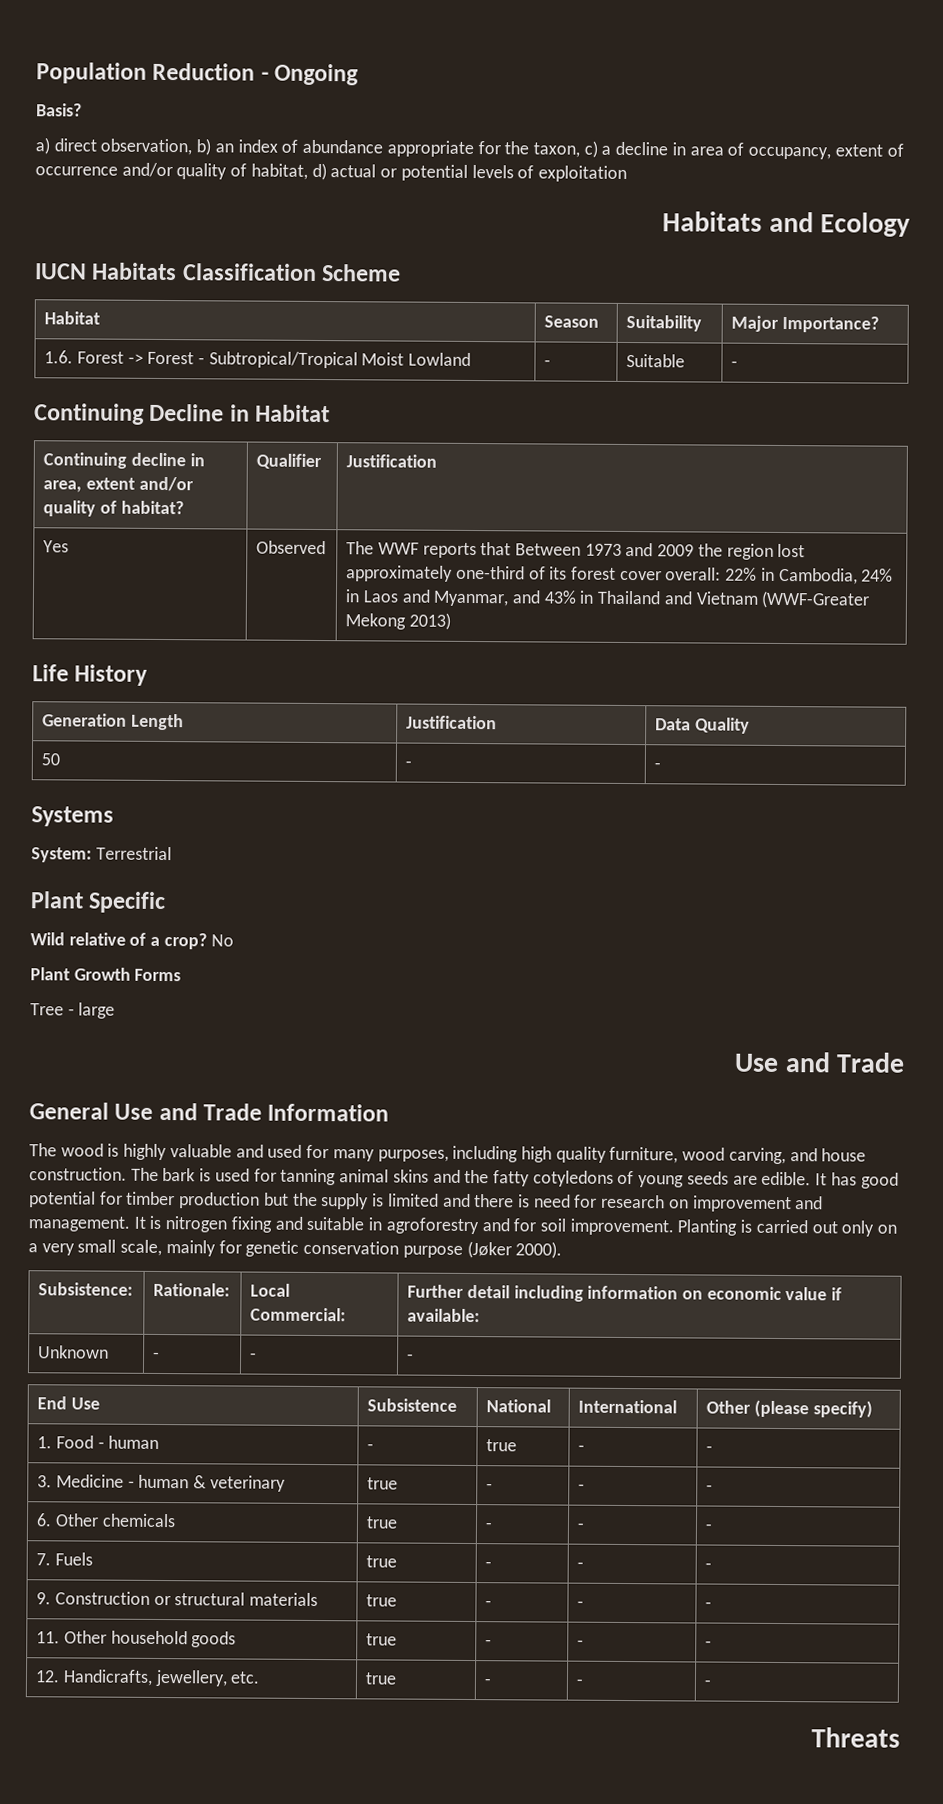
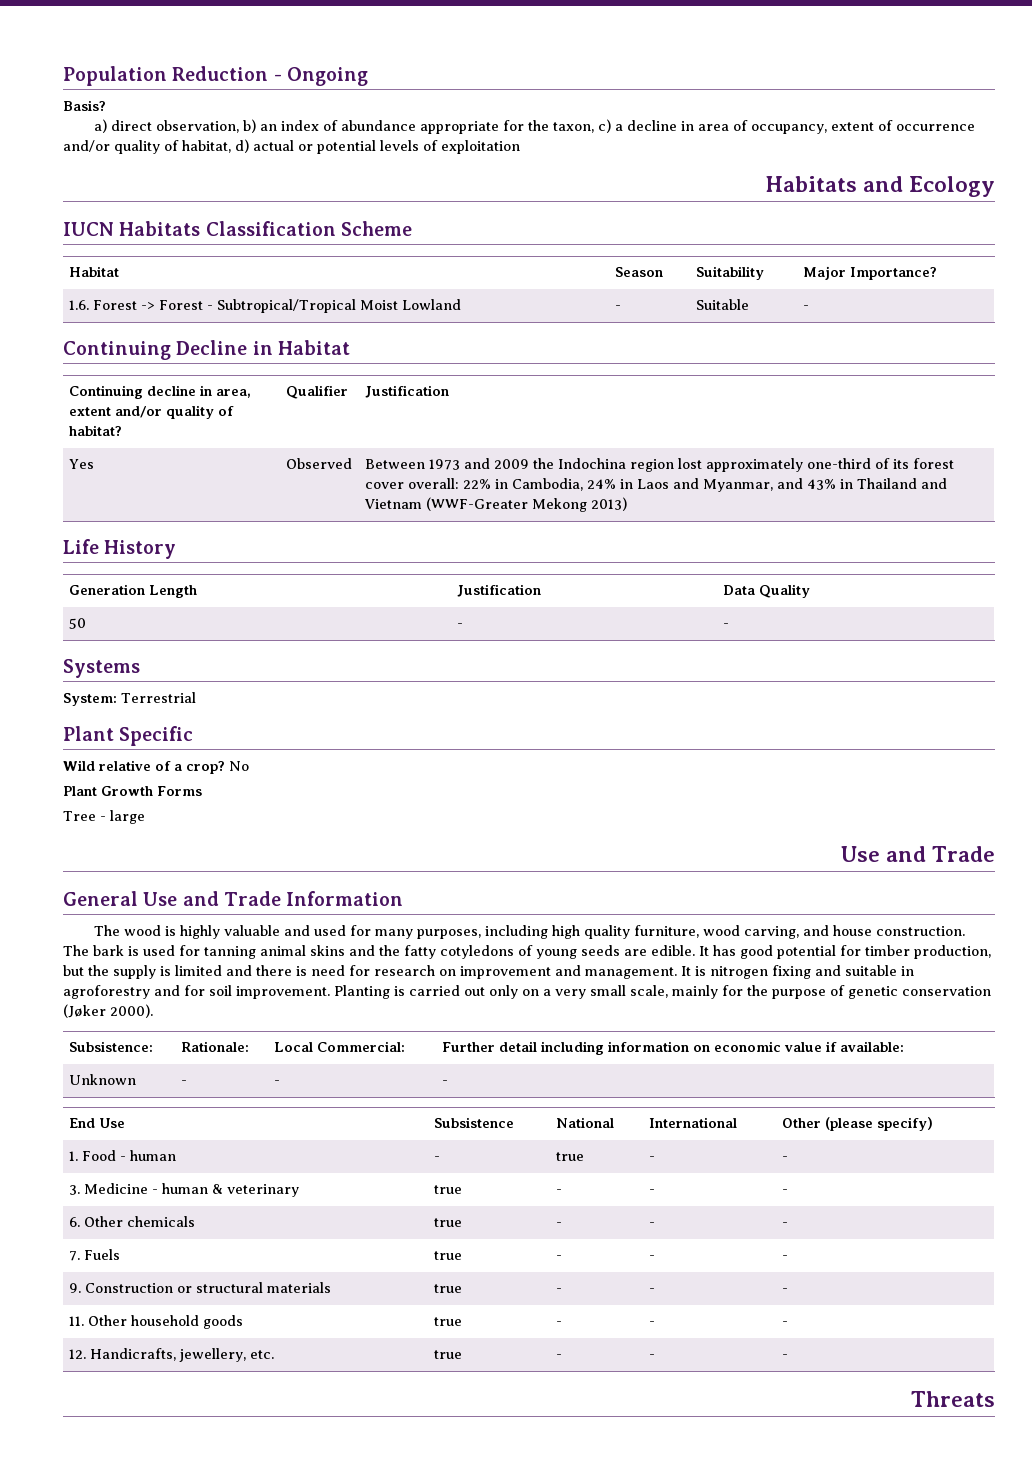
- Yes | Observed | The WWF reports that Between 1973 and 2009 the region lost approximately one-third of its forest cover overall: 22% in Cambodia, 24% in Laos and Myanmar, and 43% in Thailand and Vietnam (WWF-Greater Mekong 2013)
+ Yes | Observed | Between 1973 and 2009 the Indochina region lost approximately one-third of its forest cover overall: 22% in Cambodia, 24% in Laos and Myanmar, and 43% in Thailand and Vietnam (WWF-Greater Mekong 2013)
- It has good potential for timber production but the supply is limited and there is need for research on improvement and management.
+ It has good potential for timber production, but the supply is limited and there is need for research on improvement and management.
- Planting is carried out only on a very small scale, mainly for genetic conservation purpose (Jøker 2000).
+ Planting is carried out only on a very small scale, mainly for the purpose of genetic conservation (Jøker 2000).

